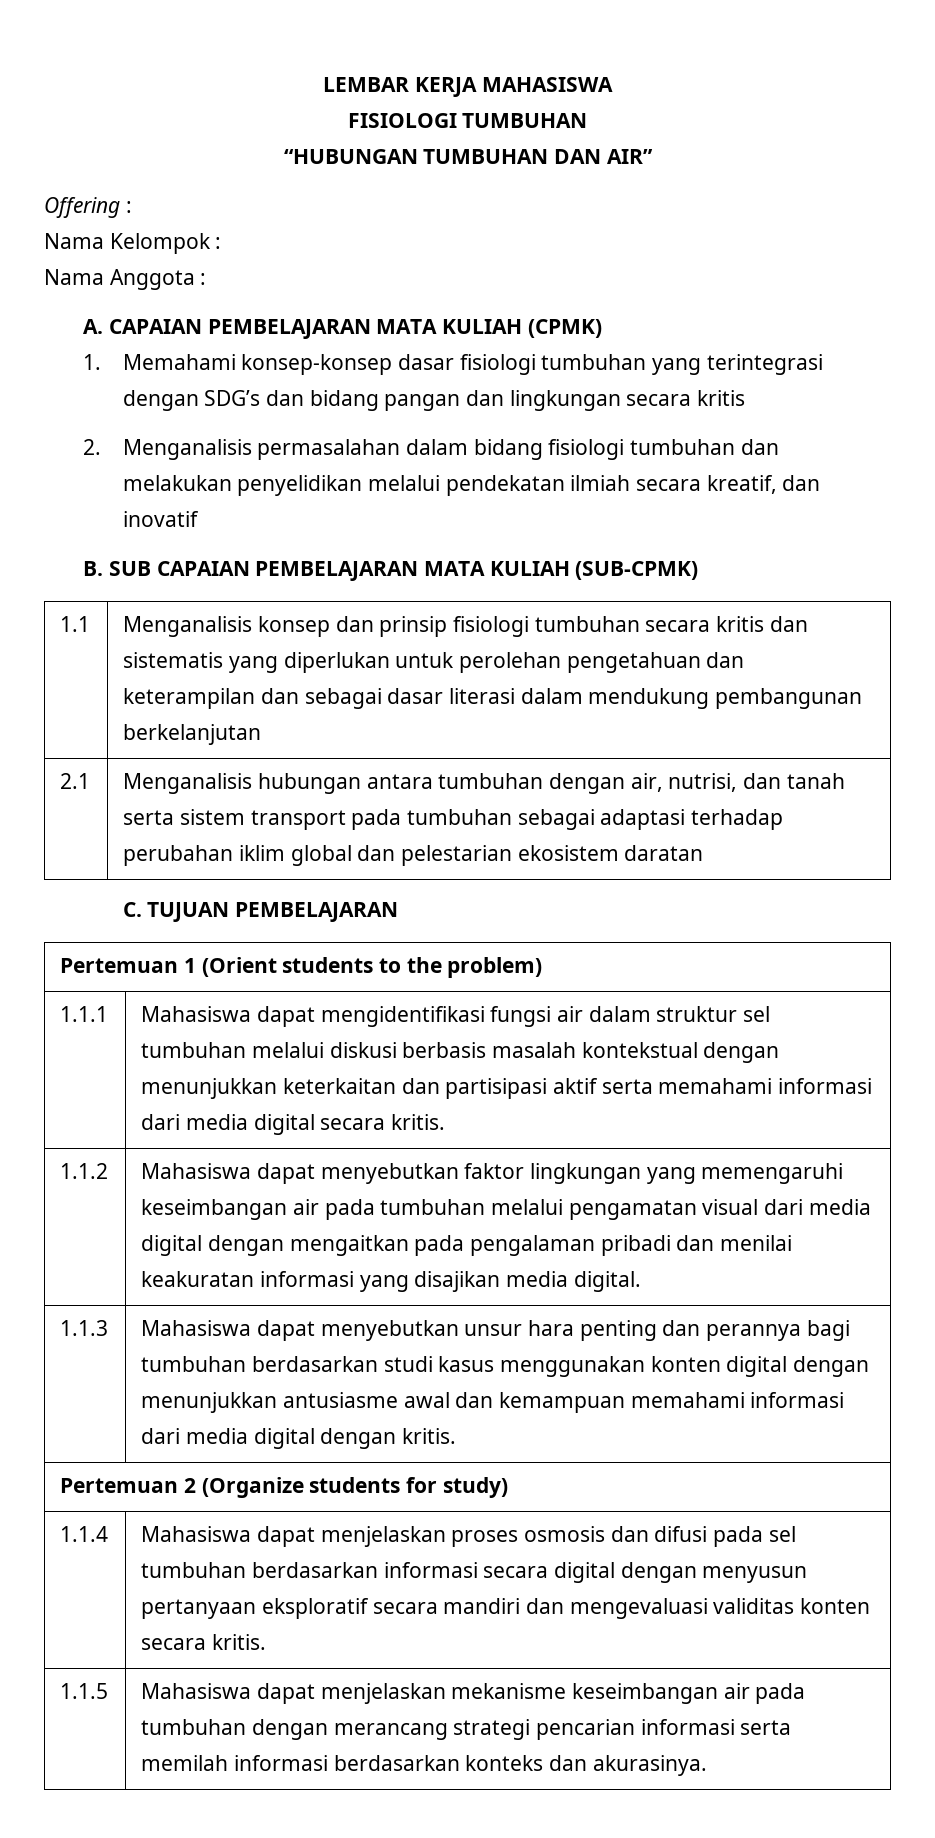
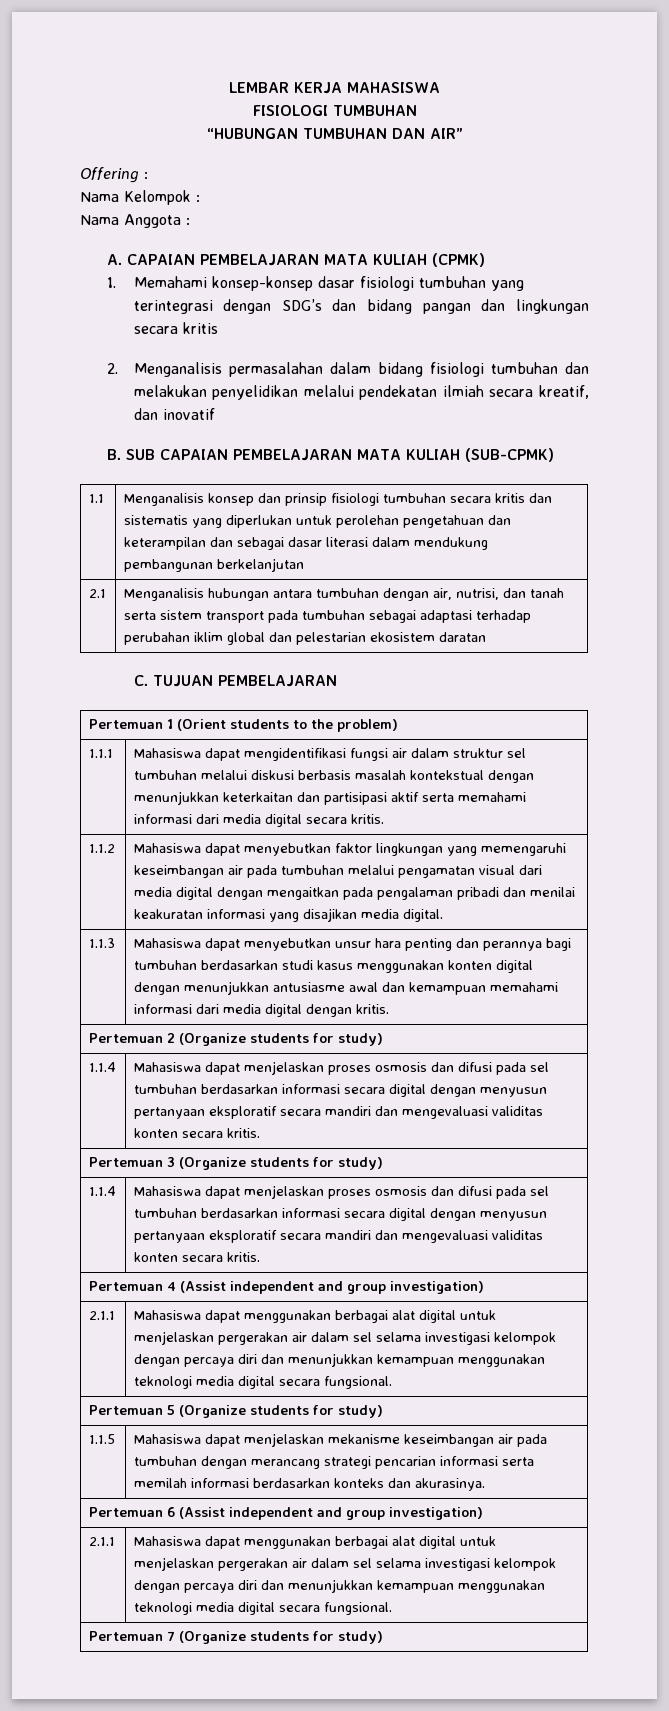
+ Pertemuan 3 (Organize students for study)
+ 1.1.4 | Mahasiswa dapat menjelaskan proses osmosis dan difusi pada sel tumbuhan berdasarkan informasi secara digital dengan menyusun pertanyaan eksploratif secara mandiri dan mengevaluasi validitas konten secara kritis.
+ Pertemuan 4 (Assist independent and group investigation)
+ 2.1.1 | Mahasiswa dapat menggunakan berbagai alat digital untuk menjelaskan pergerakan air dalam sel selama investigasi kelompok dengan percaya diri dan menunjukkan kemampuan menggunakan teknologi media digital secara fungsional.
+ Pertemuan 5 (Organize students for study)
+ Pertemuan 6 (Assist independent and group investigation)
+ 2.1.1 | Mahasiswa dapat menggunakan berbagai alat digital untuk menjelaskan pergerakan air dalam sel selama investigasi kelompok dengan percaya diri dan menunjukkan kemampuan menggunakan teknologi media digital secara fungsional.
+ Pertemuan 7 (Organize students for study)

